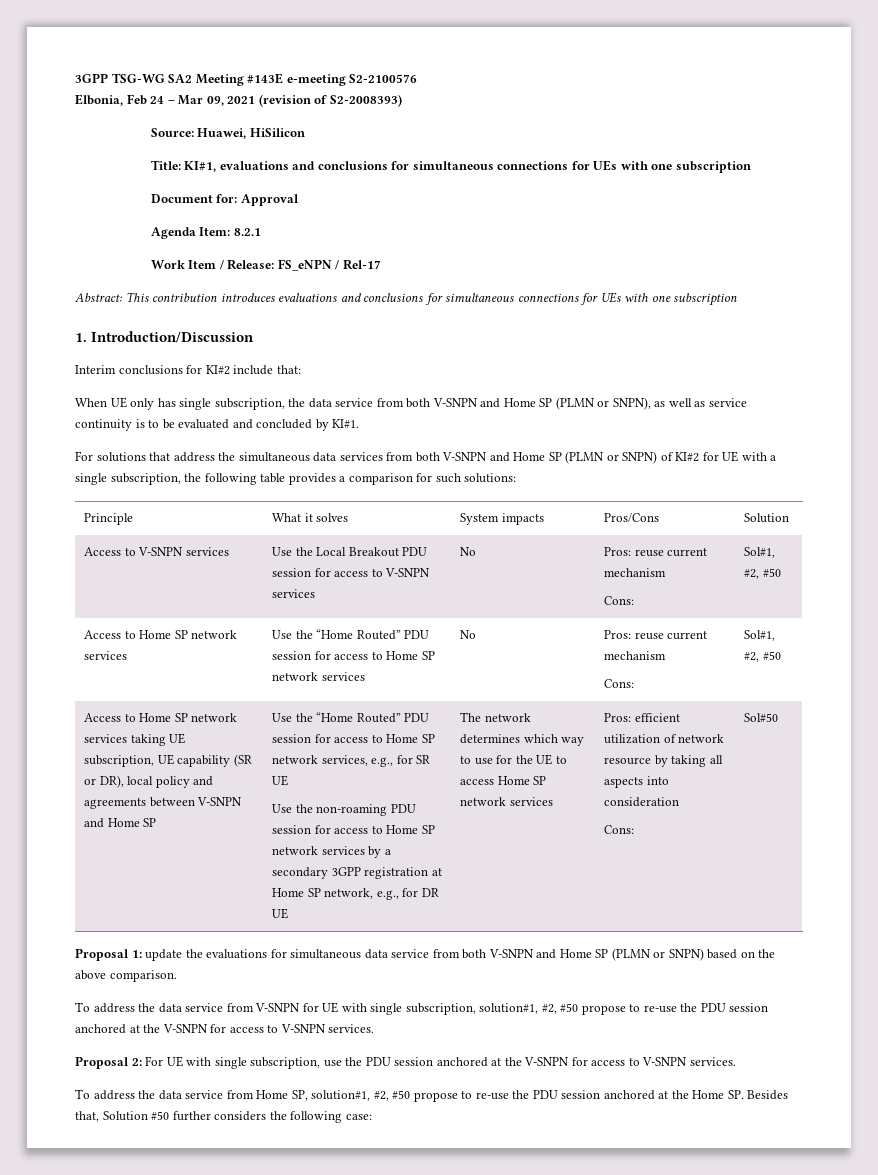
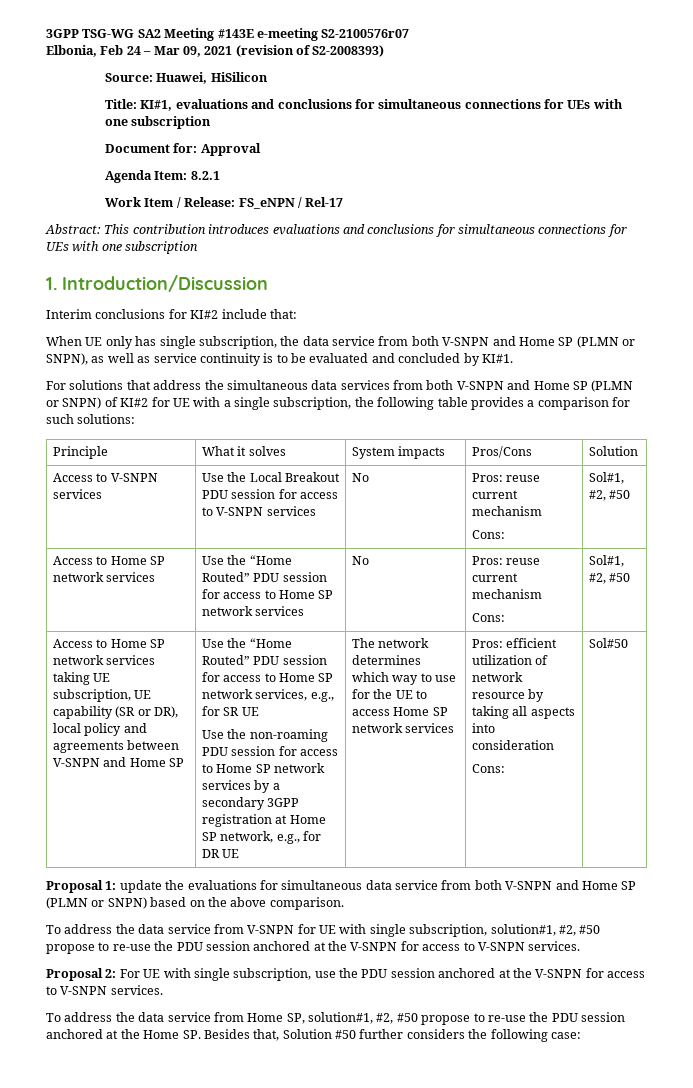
- 3GPP TSG-WG SA2 Meeting #143E e-meeting S2-2100576
+ 3GPP TSG-WG SA2 Meeting #143E e-meeting S2-2100576r07

